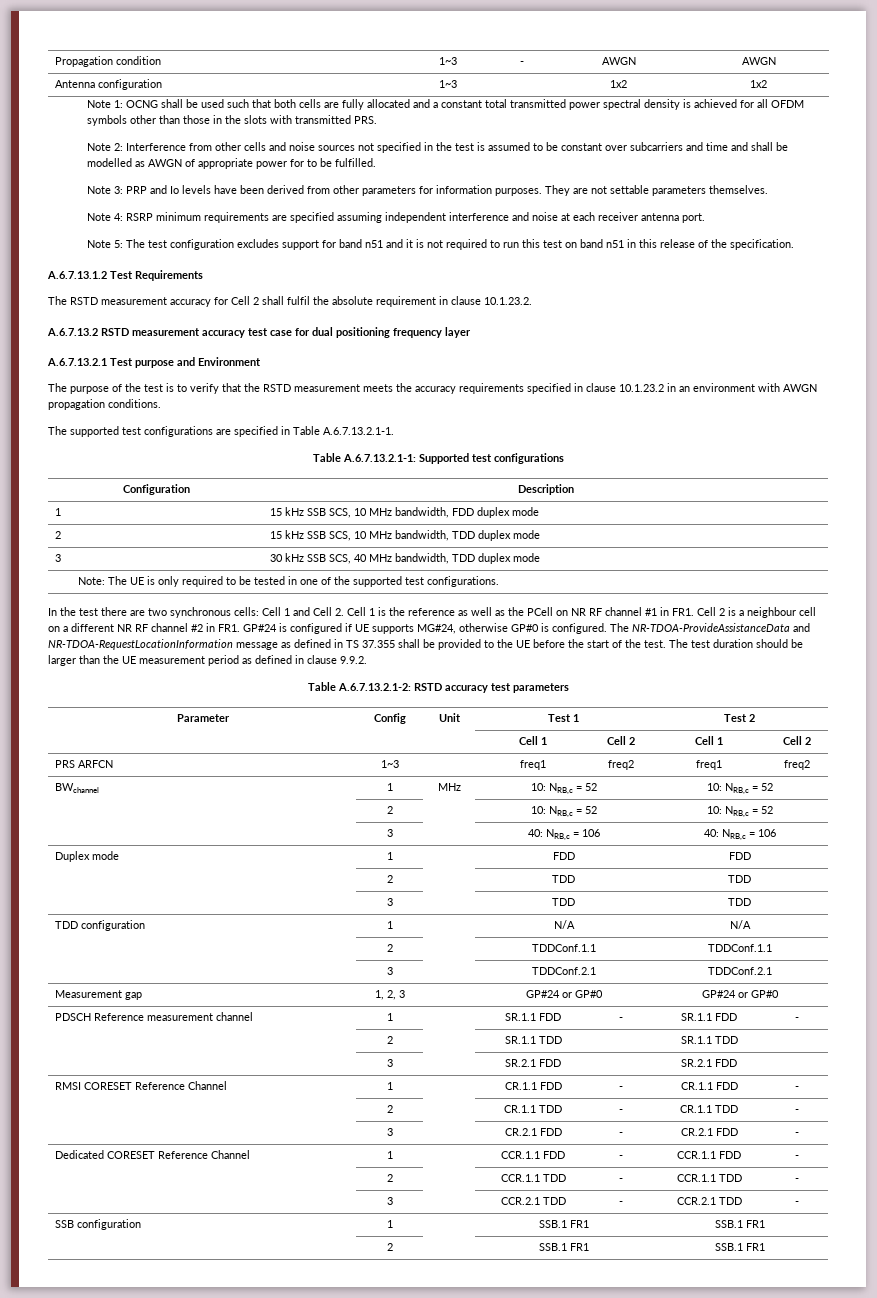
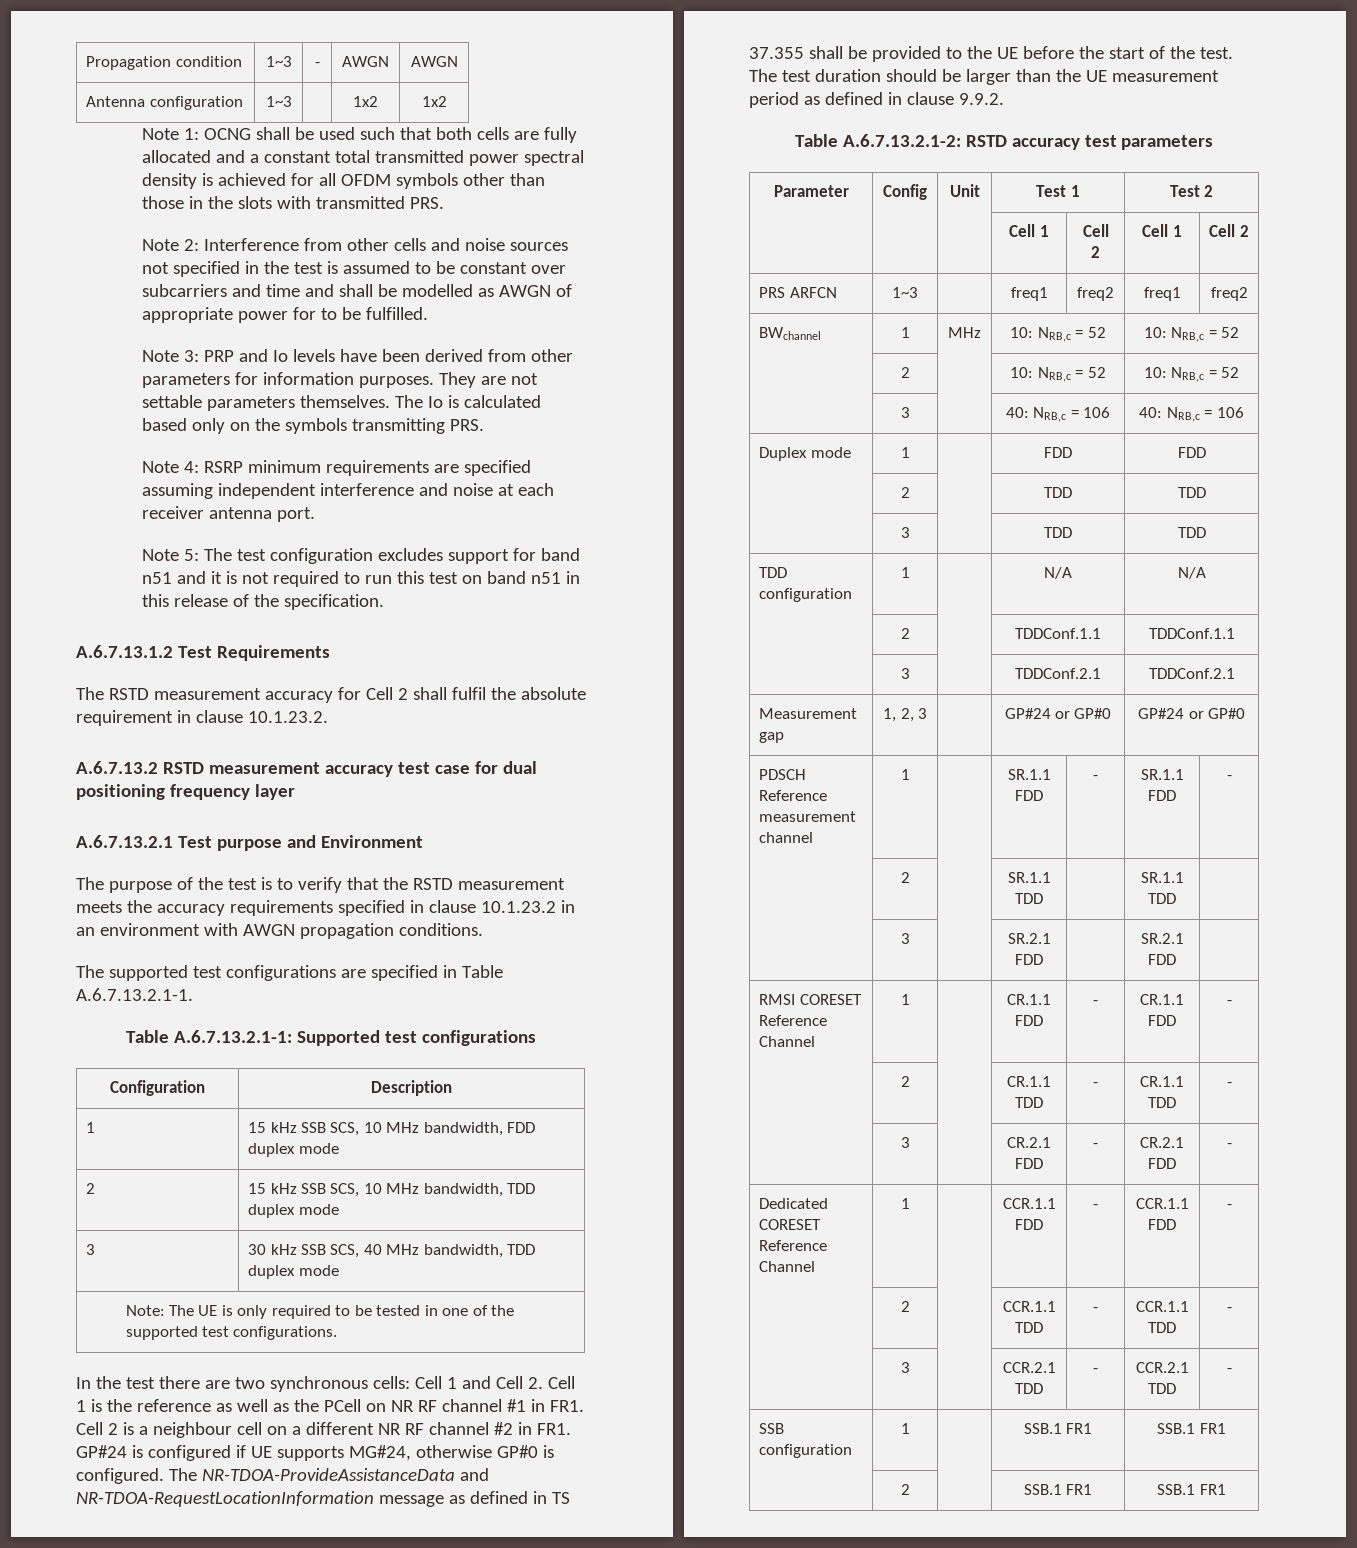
+ The Io is calculated based only on the symbols transmitting PRS.

